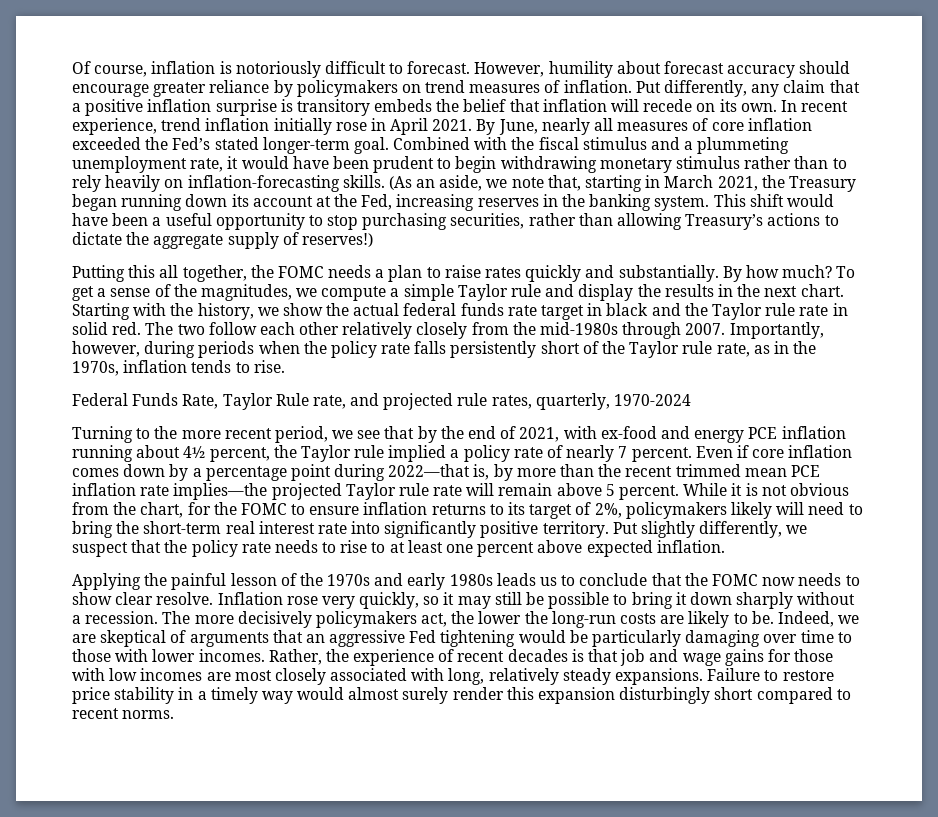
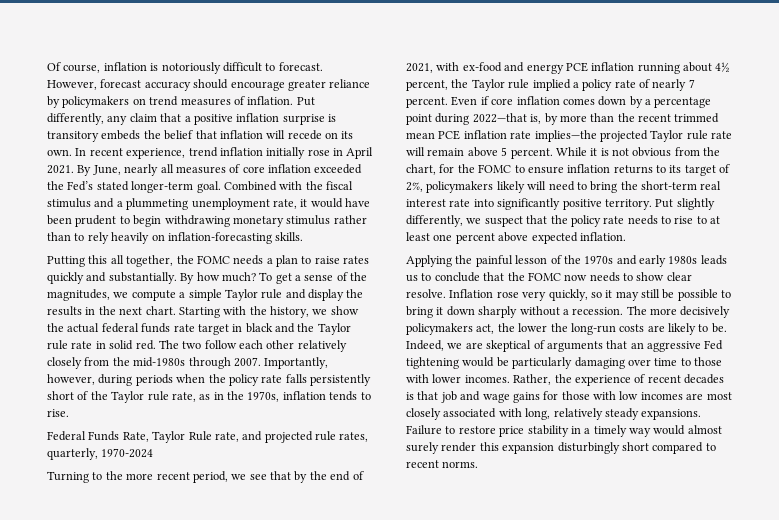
- However, humility about forecast accuracy should encourage greater reliance by policymakers on trend measures of inflation.
+ However, forecast accuracy should encourage greater reliance by policymakers on trend measures of inflation.
- (As an aside, we note that, starting in March 2021, the Treasury began running down its account at the Fed, increasing reserves in the banking system. This shift would have been a useful opportunity to stop purchasing securities, rather than allowing Treasury’s actions to dictate the aggregate supply of reserves!)

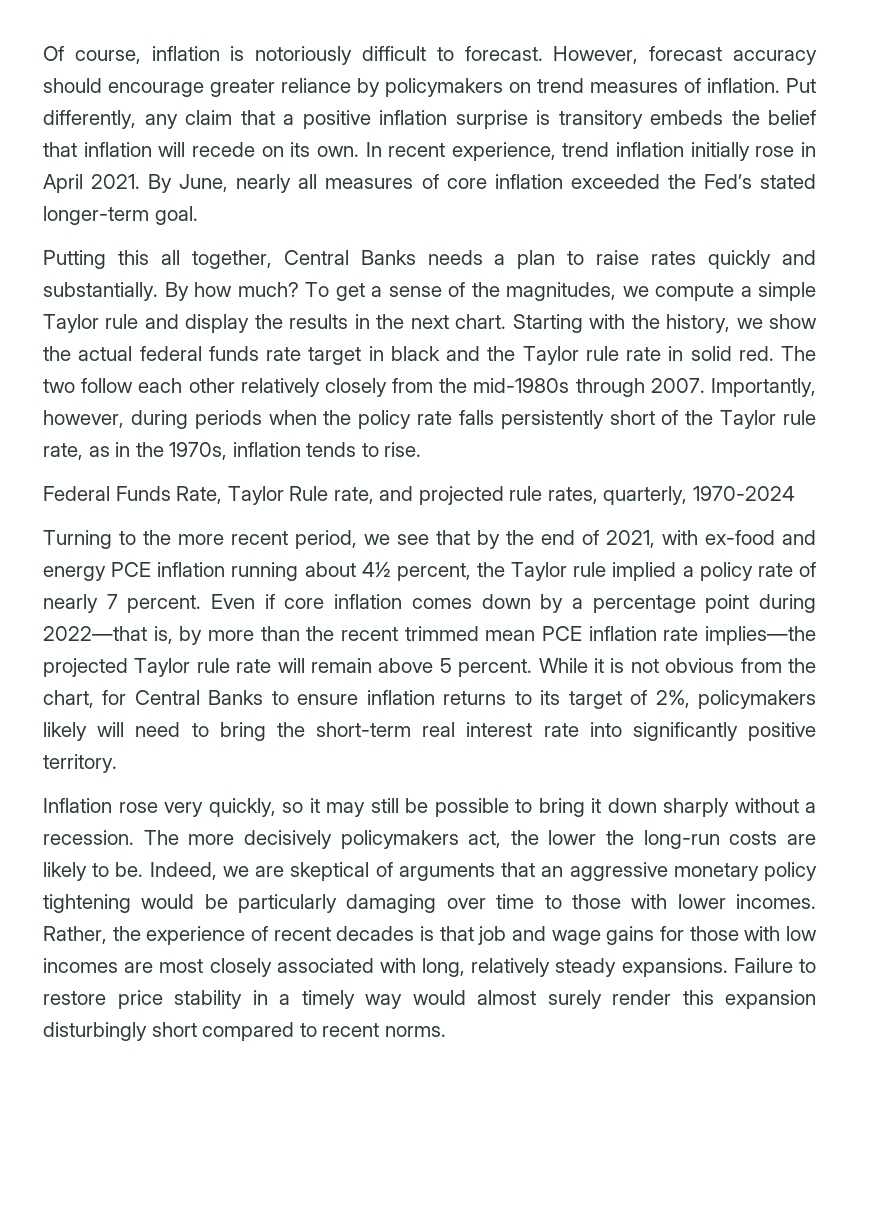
- Combined with the fiscal stimulus and a plummeting unemployment rate, it would have been prudent to begin withdrawing monetary stimulus rather than to rely heavily on inflation-forecasting skills.
- Putting this all together, the FOMC needs a plan to raise rates quickly and substantially.
+ Putting this all together, Central Banks needs a plan to raise rates quickly and substantially.
- While it is not obvious from the chart, for the FOMC to ensure inflation returns to its target of 2%, policymakers likely will need to bring the short-term real interest rate into significantly positive territory. Put slightly differently, we suspect that the policy rate needs to rise to at least one percent above expected inflation.
- Applying the painful lesson of the 1970s and early 1980s leads us to conclude that the FOMC now needs to show clear resolve. Inflation rose very quickly, so it may still be possible to bring it down sharply without a recession.
+ While it is not obvious from the chart, for Central Banks to ensure inflation returns to its target of 2%, policymakers likely will need to bring the short-term real interest rate into significantly positive territory.
+ Inflation rose very quickly, so it may still be possible to bring it down sharply without a recession.
- Indeed, we are skeptical of arguments that an aggressive Fed tightening would be particularly damaging over time to those with lower incomes.
+ Indeed, we are skeptical of arguments that an aggressive monetary policy tightening would be particularly damaging over time to those with lower incomes.

